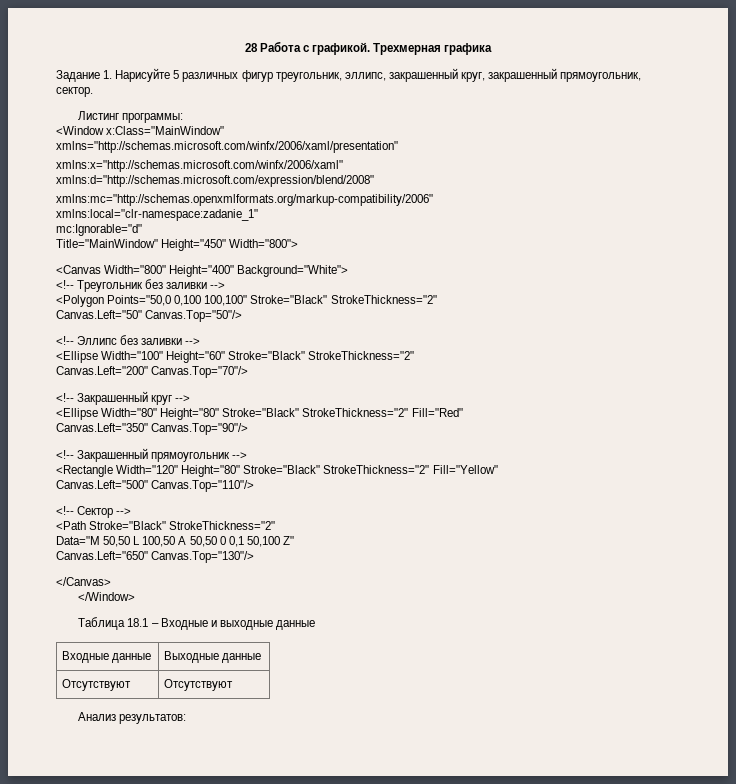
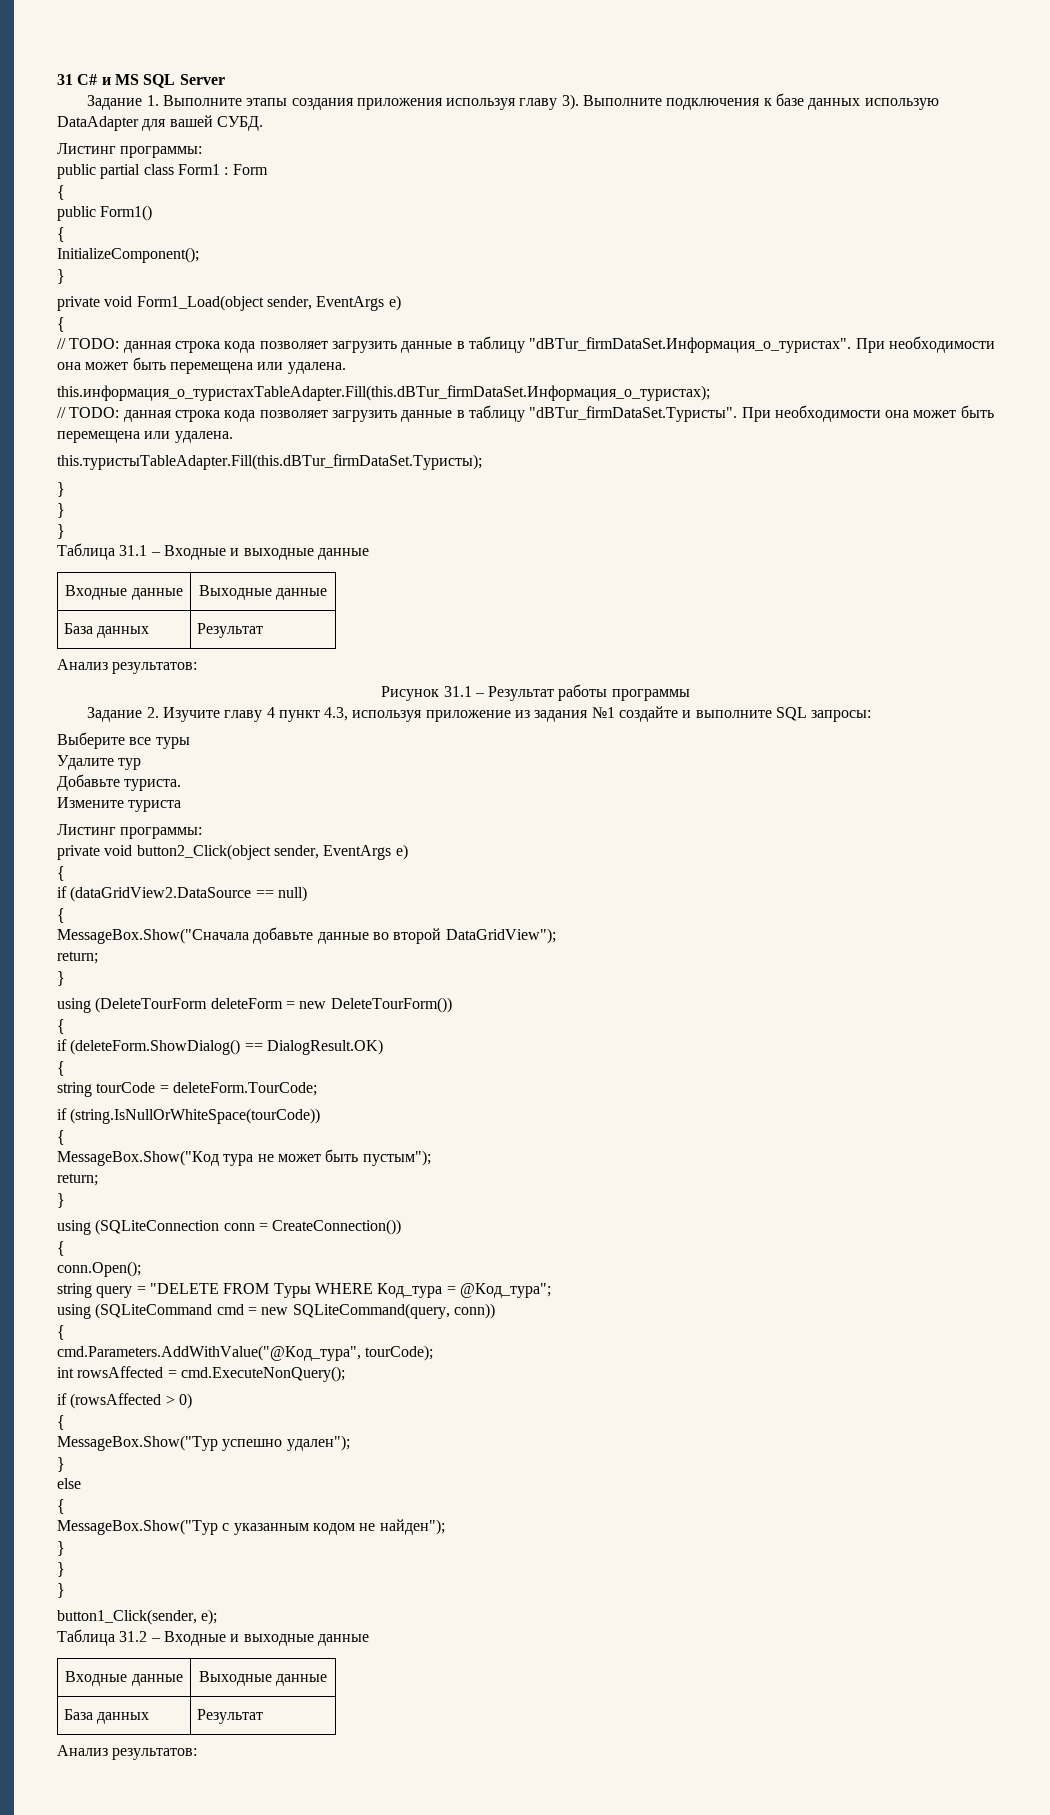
- 28 Работа с графикой. Трехмерная графика
- Задание 1. Нарисуйте 5 различных фигур треугольник, эллипс, закрашенный круг, закрашенный прямоугольник, сектор.
+ 31 C# и MS SQL Server
+ Задание 1. Выполните этапы создания приложения используя главу 3). Выполните подключения к базе данных использую DataAdapter для вашей СУБД.
  Листинг программы:
- <Window x:Class="MainWindow"
- xmlns="http://schemas.microsoft.com/winfx/2006/xaml/presentation"
- xmlns:x="http://schemas.microsoft.com/winfx/2006/xaml"
- xmlns:d="http://schemas.microsoft.com/expression/blend/2008"
- xmlns:mc="http://schemas.openxmlformats.org/markup-compatibility/2006"
- xmlns:local="clr-namespace:zadanie_1"
- mc:Ignorable="d"
- Title="MainWindow" Height="450" Width="800">
- <Canvas Width="800" Height="400" Background="White">
- <!-- Треугольник без заливки -->
- <Polygon Points="50,0 0,100 100,100" Stroke="Black" StrokeThickness="2"
- Canvas.Left="50" Canvas.Top="50"/>
- <!-- Эллипс без заливки -->
- <Ellipse Width="100" Height="60" Stroke="Black" StrokeThickness="2"
- Canvas.Left="200" Canvas.Top="70"/>
- <!-- Закрашенный круг -->
- <Ellipse Width="80" Height="80" Stroke="Black" StrokeThickness="2" Fill="Red"
- Canvas.Left="350" Canvas.Top="90"/>
- <!-- Закрашенный прямоугольник -->
- <Rectangle Width="120" Height="80" Stroke="Black" StrokeThickness="2" Fill="Yellow"
- Canvas.Left="500" Canvas.Top="110"/>
- <!-- Сектор -->
- <Path Stroke="Black" StrokeThickness="2"
- Data="M 50,50 L 100,50 A 50,50 0 0,1 50,100 Z"
- Canvas.Left="650" Canvas.Top="130"/>
- </Canvas>
- </Window>
- Таблица 18.1 – Входные и выходные данные
+ public partial class Form1 : Form
+ {
+ public Form1()
+ {
+ InitializeComponent();
+ }
+ private void Form1_Load(object sender, EventArgs e)
+ {
+ // TODO: данная строка кода позволяет загрузить данные в таблицу "dBTur_firmDataSet.Информация_о_туристах". При необходимости она может быть перемещена или удалена.
+ this.информация_о_туристахTableAdapter.Fill(this.dBTur_firmDataSet.Информация_о_туристах);
+ // TODO: данная строка кода позволяет загрузить данные в таблицу "dBTur_firmDataSet.Туристы". При необходимости она может быть перемещена или удалена.
+ this.туристыTableAdapter.Fill(this.dBTur_firmDataSet.Туристы);
+ }
+ }
+ }
+ Таблица 31.1 – Входные и выходные данные
  Входные данные | Выходные данные
- Отсутствуют | Отсутствуют
+ База данных | Результат
+ Анализ результатов:
+ Рисунок 31.1 – Результат работы программы
+ Задание 2. Изучите главу 4 пункт 4.3, используя приложение из задания №1 создайте и выполните SQL запросы:
+ Выберите все туры
+ Удалите тур
+ Добавьте туриста.
+ Измените туриста
+ Листинг программы:
+ private void button2_Click(object sender, EventArgs e)
+ {
+ if (dataGridView2.DataSource == null)
+ {
+ MessageBox.Show("Сначала добавьте данные во второй DataGridView");
+ return;
+ }
+ using (DeleteTourForm deleteForm = new DeleteTourForm())
+ {
+ if (deleteForm.ShowDialog() == DialogResult.OK)
+ {
+ string tourCode = deleteForm.TourCode;
+ if (string.IsNullOrWhiteSpace(tourCode))
+ {
+ MessageBox.Show("Код тура не может быть пустым");
+ return;
+ }
+ using (SQLiteConnection conn = CreateConnection())
+ {
+ conn.Open();
+ string query = "DELETE FROM Туры WHERE Код_тура = @Код_тура";
+ using (SQLiteCommand cmd = new SQLiteCommand(query, conn))
+ {
+ cmd.Parameters.AddWithValue("@Код_тура", tourCode);
+ int rowsAffected = cmd.ExecuteNonQuery();
+ if (rowsAffected > 0)
+ {
+ MessageBox.Show("Тур успешно удален");
+ }
+ else
+ {
+ MessageBox.Show("Тур с указанным кодом не найден");
+ }
+ }
+ }
+ button1_Click(sender, e);
+ Таблица 31.2 – Входные и выходные данные
+ Входные данные | Выходные данные
+ База данных | Результат

